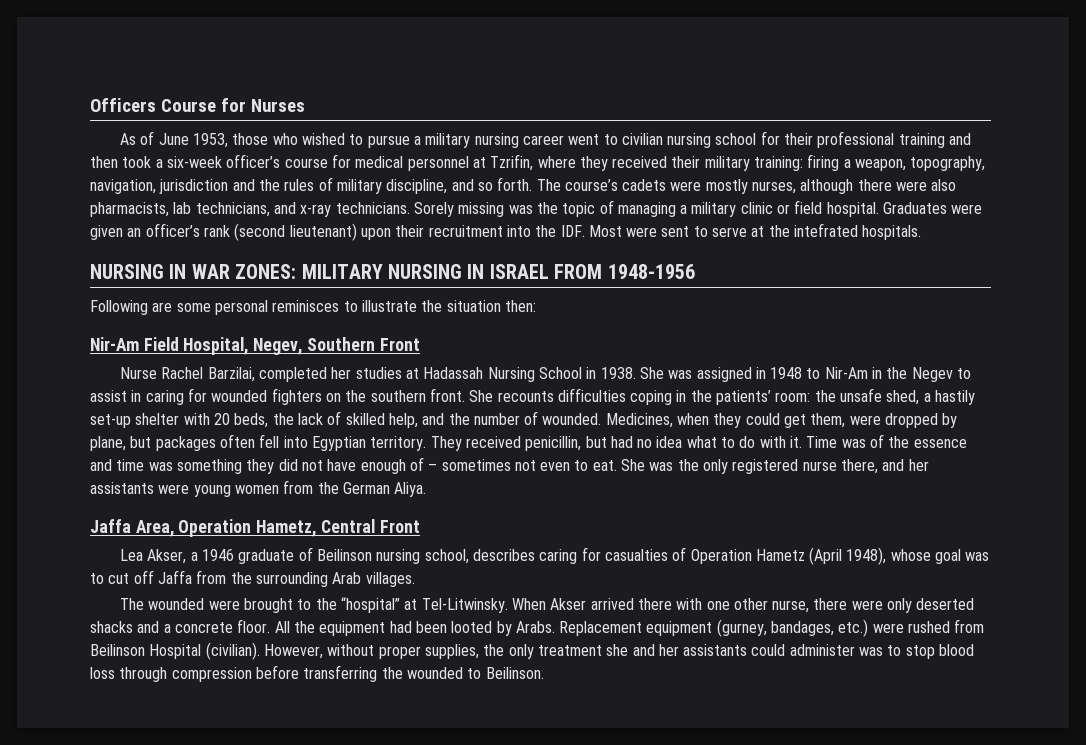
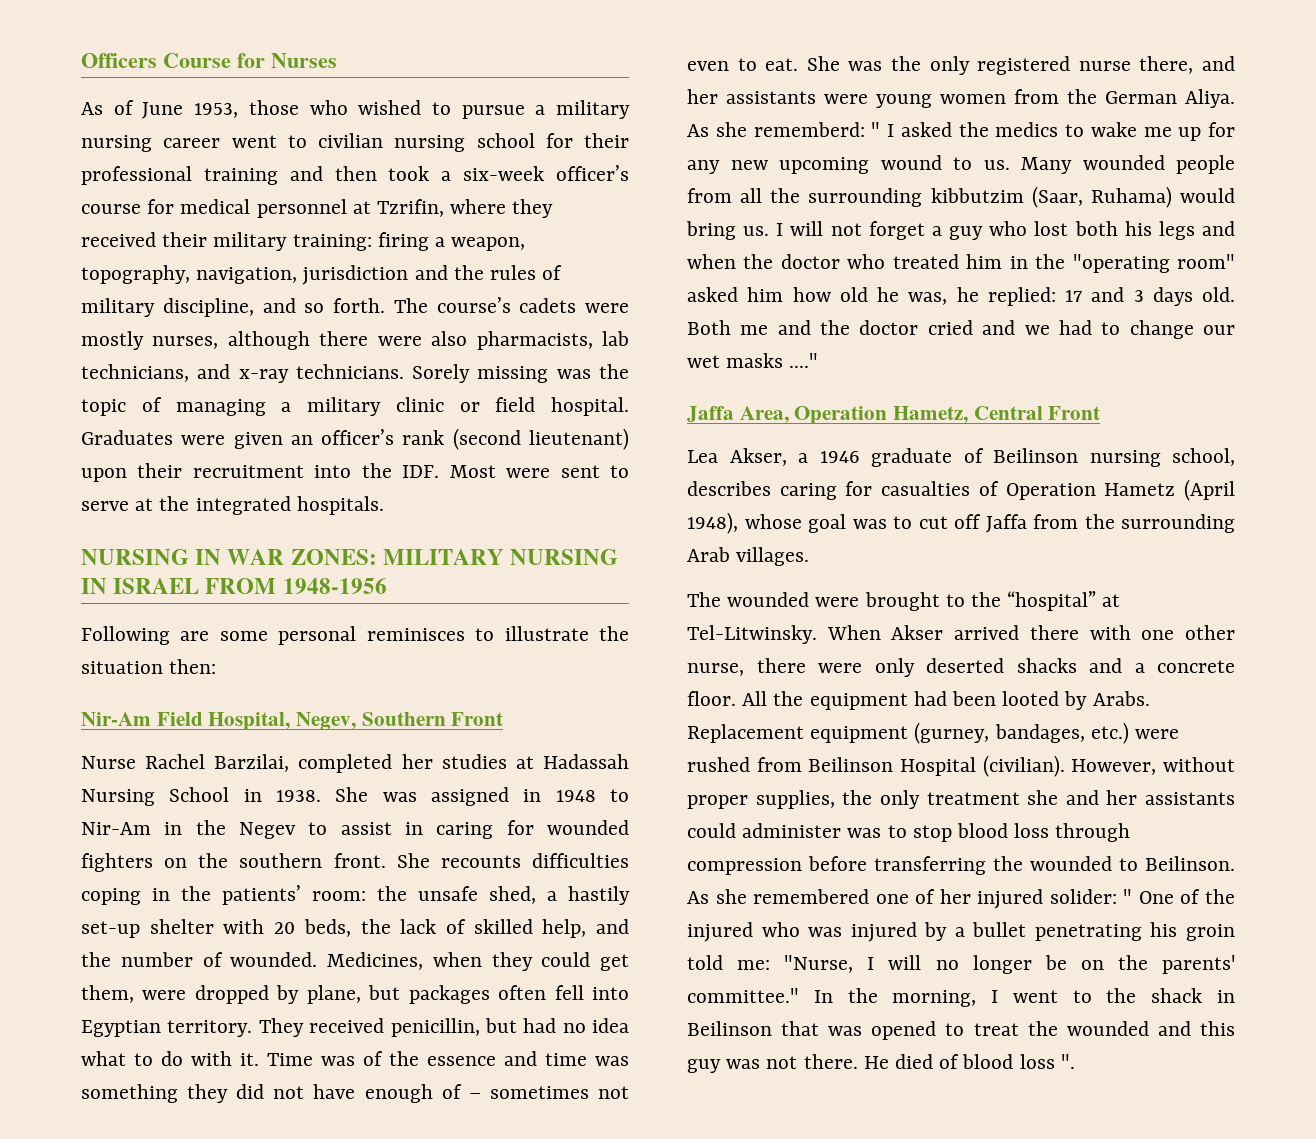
- Graduates were given an officer’s rank (second lieutenant) upon their recruitment into the IDF. Most were sent to serve at the intefrated hospitals.
+ Graduates were given an officer’s rank (second lieutenant) upon their recruitment into the IDF. Most were sent to serve at the integrated hospitals.
+ As she rememberd: " I asked the medics to wake me up for any new upcoming wound to us. Many wounded people from all the surrounding kibbutzim (Saar, Ruhama) would bring us. I will not forget a guy who lost both his legs and when the doctor who treated him in the "operating room" asked him how old he was, he replied: 17 and 3 days old. Both me and the doctor cried and we had to change our wet masks ...."
+ As she remembered one of her injured solider: " One of the injured who was injured by a bullet penetrating his groin told me: "Nurse, I will no longer be on the parents' committee." In the morning, I went to the shack in Beilinson that was opened to treat the wounded and this guy was not there. He died of blood loss ".

